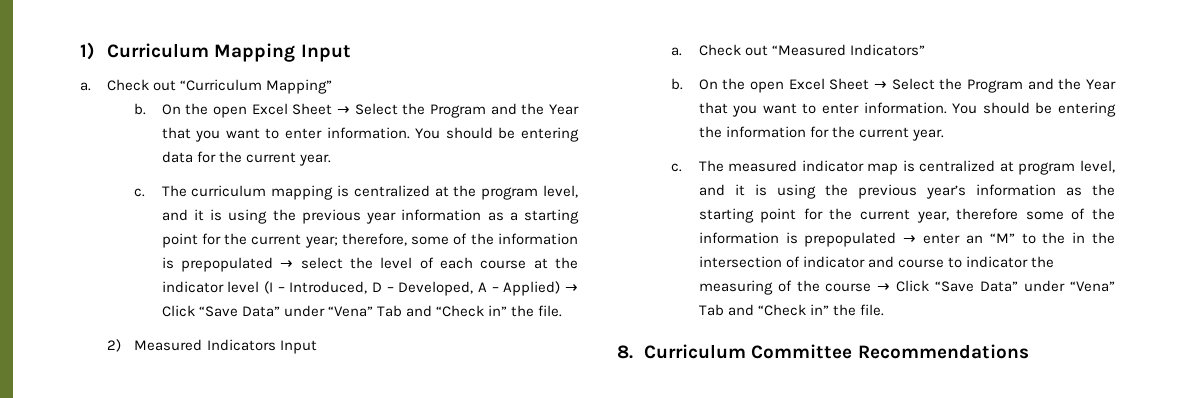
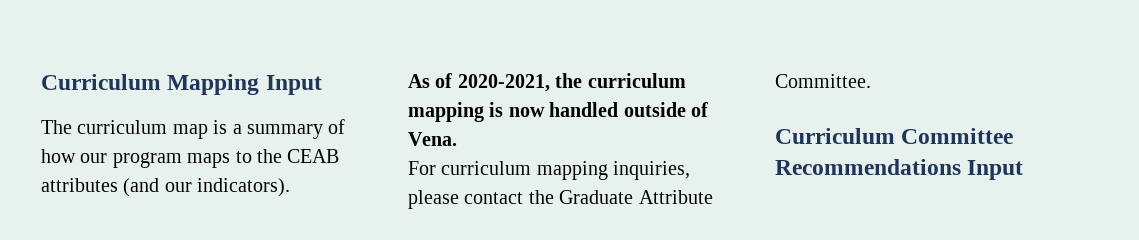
- 1) Curriculum Mapping Input
+ Curriculum Mapping Input
- a. Check out “Curriculum Mapping”
- b. On the open Excel Sheet → Select the Program and the Year that you want to enter information. You should be entering data for the current year.
- c. The curriculum mapping is centralized at the program level, and it is using the previous year information as a starting point for the current year; therefore, some of the information is prepopulated → select the level of each course at the indicator level (I – Introduced, D – Developed, A – Applied) → Click “Save Data” under “Vena” Tab and “Check in” the file.
- 2) Measured Indicators Input
- a. Check out “Measured Indicators”
- b. On the open Excel Sheet → Select the Program and the Year that you want to enter information. You should be entering the information for the current year.
- c. The measured indicator map is centralized at program level, and it is using the previous year’s information as the starting point for the current year, therefore some of the information is prepopulated → enter an “M” to the in the intersection of indicator and course to indicator the measuring of the course → Click “Save Data” under “Vena” Tab and “Check in” the file.
- 8. Curriculum Committee Recommendations
+ The curriculum map is a summary of how our program maps to the CEAB attributes (and our indicators).
+ As of 2020-2021, the curriculum mapping is now handled outside of Vena.
+ For curriculum mapping inquiries, please contact the Graduate Attribute Committee.
+ Curriculum Committee Recommendations Input

